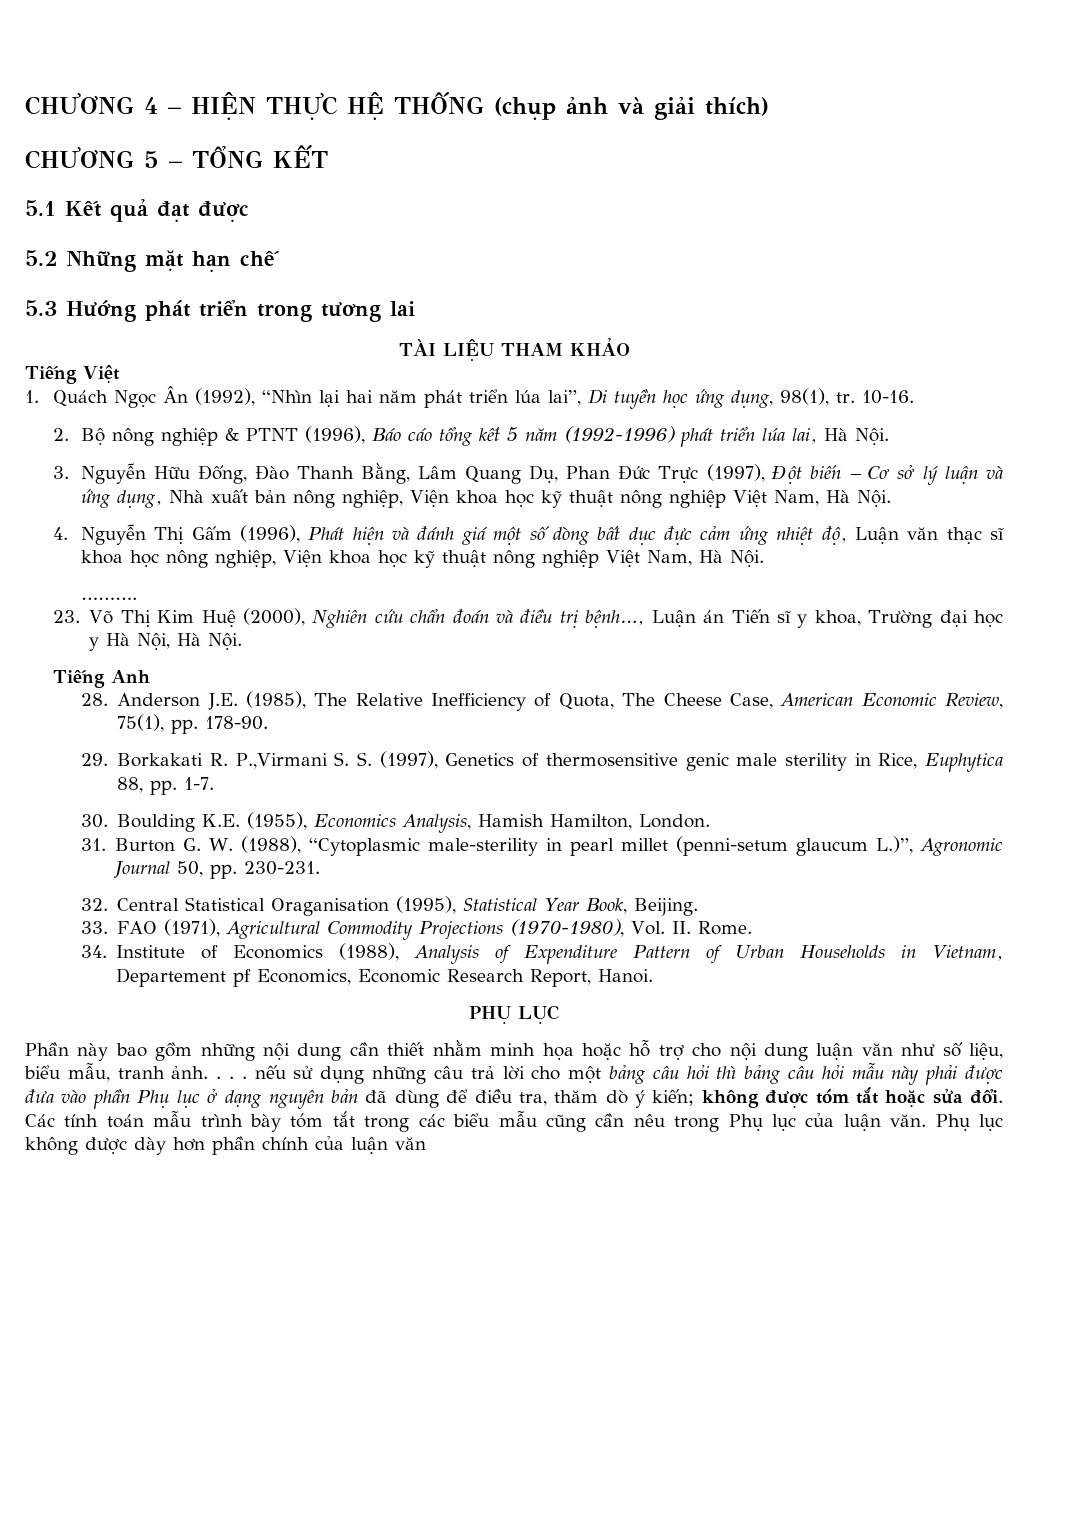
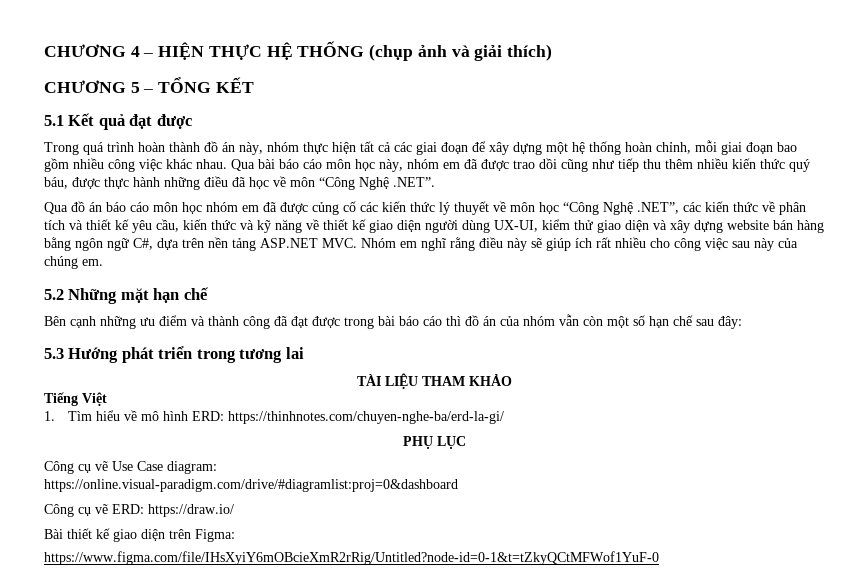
+ Trong quá trình hoàn thành đồ án này, nhóm thực hiện tất cả các giai đoạn để xây dựng một hệ thống hoàn chỉnh, mỗi giai đoạn bao gồm nhiều công việc khác nhau. Qua bài báo cáo môn học này, nhóm em đã được trao dồi cũng như tiếp thu thêm nhiều kiến thức quý báu, được thực hành những điều đã học về môn “Công Nghệ .NET”.
+ Qua đồ án báo cáo môn học nhóm em đã được củng cố các kiến thức lý thuyết về môn học “Công Nghệ .NET”, các kiến thức về phân tích và thiết kế yêu cầu, kiến thức và kỹ năng về thiết kế giao diện người dùng UX-UI, kiểm thử giao diện và xây dựng website bán hàng bằng ngôn ngữ C#, dựa trên nền tảng ASP.NET MVC. Nhóm em nghĩ rằng điều này sẽ giúp ích rất nhiều cho công việc sau này của chúng em.
+ Bên cạnh những ưu điểm và thành công đã đạt được trong bài báo cáo thì đồ án của nhóm vẫn còn một số hạn chế sau đây:
- 1. Quách Ngọc Ân (1992), “Nhìn lại hai năm phát triển lúa lai”, Di tuyền học ứng dụng, 98(1), tr. 10-16.
- 2. Bộ nông nghiệp & PTNT (1996), Báo cáo tổng kết 5 năm (1992-1996) phát triển lúa lai, Hà Nội.
- 3. Nguyễn Hữu Đống, Đào Thanh Bằng, Lâm Quang Dụ, Phan Đức Trực (1997), Đột biến – Cơ sở lý luận và ứng dụng, Nhà xuất bản nông nghiệp, Viện khoa học kỹ thuật nông nghiệp Việt Nam, Hà Nội.
- 4. Nguyễn Thị Gấm (1996), Phát hiện và đánh giá một số dòng bất dục đực cảm ứng nhiệt độ, Luận văn thạc sĩ khoa học nông nghiệp, Viện khoa học kỹ thuật nông nghiệp Việt Nam, Hà Nội.
- ……….
- 23. Võ Thị Kim Huệ (2000), Nghiên cứu chẩn đoán và điều trị bệnh…, Luận án Tiến sĩ y khoa, Trường đại học y Hà Nội, Hà Nội.
- Tiếng Anh
- 28. Anderson J.E. (1985), The Relative Inefficiency of Quota, The Cheese Case, American Economic Review, 75(1), pp. 178-90.
- 29. Borkakati R. P.,Virmani S. S. (1997), Genetics of thermosensitive genic male sterility in Rice, Euphytica 88, pp. 1-7.
- 30. Boulding K.E. (1955), Economics Analysis, Hamish Hamilton, London.
- 31. Burton G. W. (1988), “Cytoplasmic male-sterility in pearl millet (penni-setum glaucum L.)”, Agronomic Journal 50, pp. 230-231.
- 32. Central Statistical Oraganisation (1995), Statistical Year Book, Beijing.
- 33. FAO (1971), Agricultural Commodity Projections (1970-1980), Vol. II. Rome.
- 34. Institute of Economics (1988), Analysis of Expenditure Pattern of Urban Households in Vietnam, Departement pf Economics, Economic Research Report, Hanoi.
+ 1. Tìm hiểu về mô hình ERD: https://thinhnotes.com/chuyen-nghe-ba/erd-la-gi/
  PHỤ LỤC
- Phần này bao gồm những nội dung cần thiết nhằm minh họa hoặc hỗ trợ cho nội dung luận văn như số liệu, biểu mẫu, tranh ảnh. . . . nếu sử dụng những câu trả lời cho một bảng câu hỏi thì bảng câu hỏi mẫu này phải được đưa vào phần Phụ lục ở dạng nguyên bản đã dùng để điều tra, thăm dò ý kiến; không được tóm tắt hoặc sửa đổi. Các tính toán mẫu trình bày tóm tắt trong các biểu mẫu cũng cần nêu trong Phụ lục của luận văn. Phụ lục không được dày hơn phần chính của luận văn
+ Công cụ vẽ Use Case diagram:
+ https://online.visual-paradigm.com/drive/#diagramlist:proj=0&dashboard
+ Công cụ vẽ ERD: https://draw.io/
+ Bài thiết kế giao diện trên Figma:
+ https://www.figma.com/file/IHsXyiY6mOBcieXmR2rRig/Untitled?node-id=0-1&t=tZkyQCtMFWof1YuF-0

